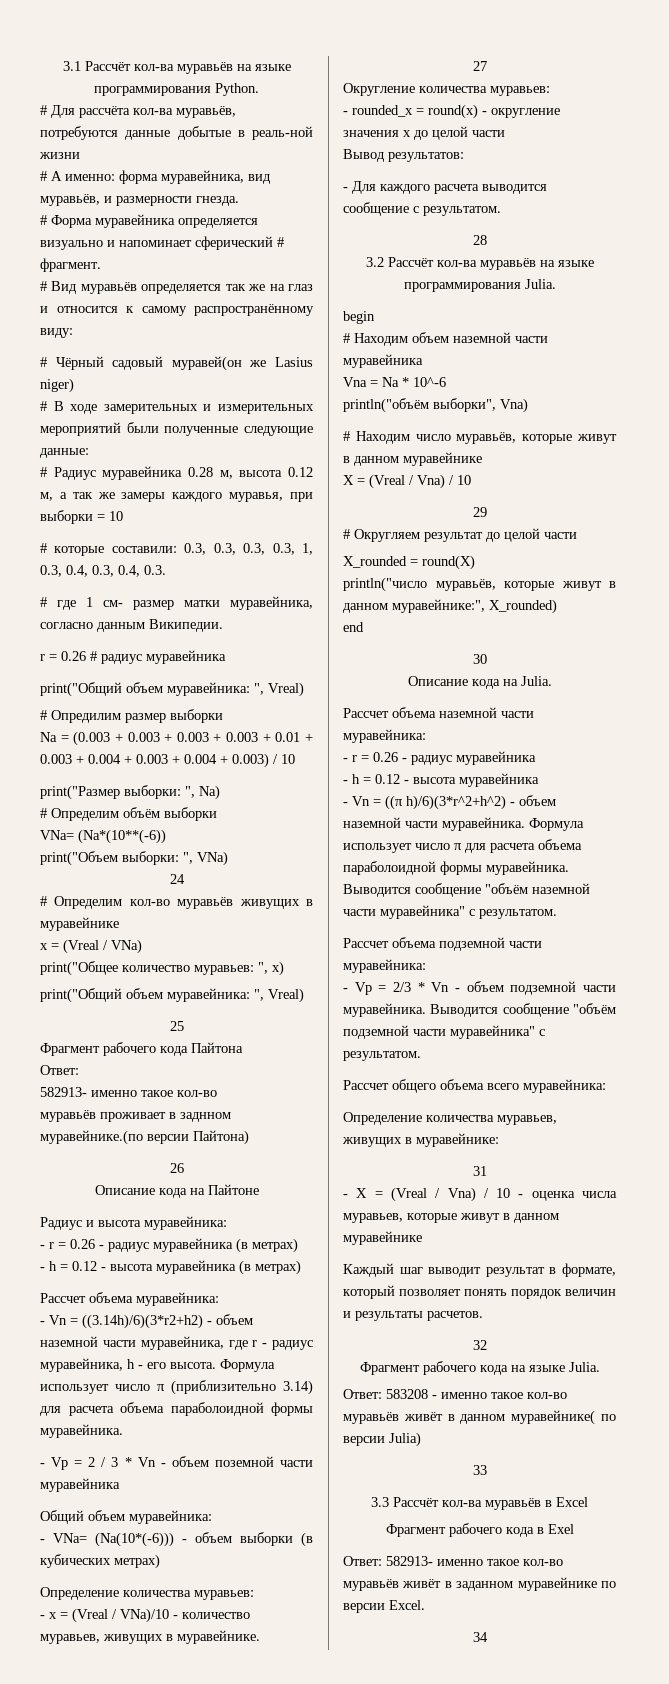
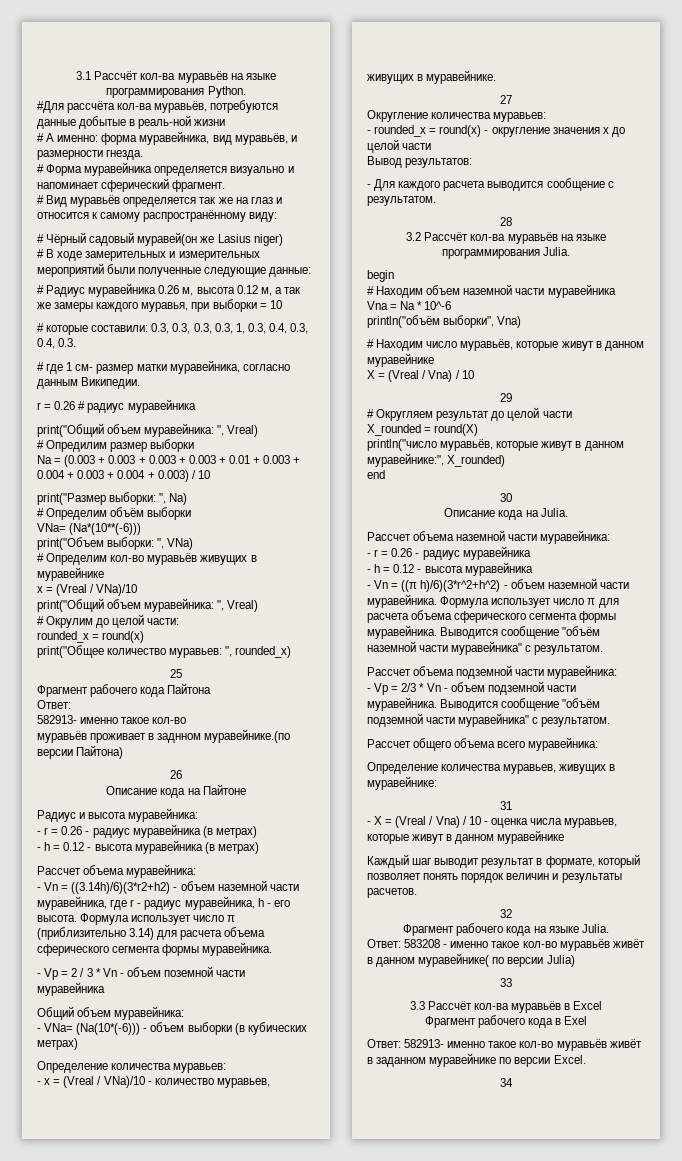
- # Для рассчёта кол-ва муравьёв, потребуются данные добытые в реаль-ной жизни
+ #Для рассчёта кол-ва муравьёв, потребуются данные добытые в реаль-ной жизни
- # Форма муравейника определяется визуально и напоминает сферический # фрагмент.
+ # Форма муравейника определяется визуально и напоминает сферический фрагмент.
- # Радиус муравейника 0.28 м, высота 0.12 м, а так же замеры каждого муравья, при выборки = 10
+ # Радиус муравейника 0.26 м, высота 0.12 м, а так же замеры каждого муравья, при выборки = 10
- VNa= (Na*(10**(-6))
+ VNa= (Na*(10**(-6)))
- 24
  # Определим кол-во муравьёв живущих в муравейнике
- x = (Vreal / VNa)
- print("Общее количество муравьев: ", x)
+ x = (Vreal / VNa)/10
  print("Общий объем муравейника: ", Vreal)
+ # Окрулим до целой части:
+ rounded_x = round(x)
+ print("Общее количество муравьев: ", rounded_x)
- Формула использует число π (приблизительно 3.14) для расчета объема параболоидной формы муравейника.
+ Формула использует число π (приблизительно 3.14) для расчета объема сферического сегмента формы муравейника.
- Формула использует число π для расчета объема параболоидной формы муравейника.
+ Формула использует число π для расчета объема сферического сегмента формы муравейника.

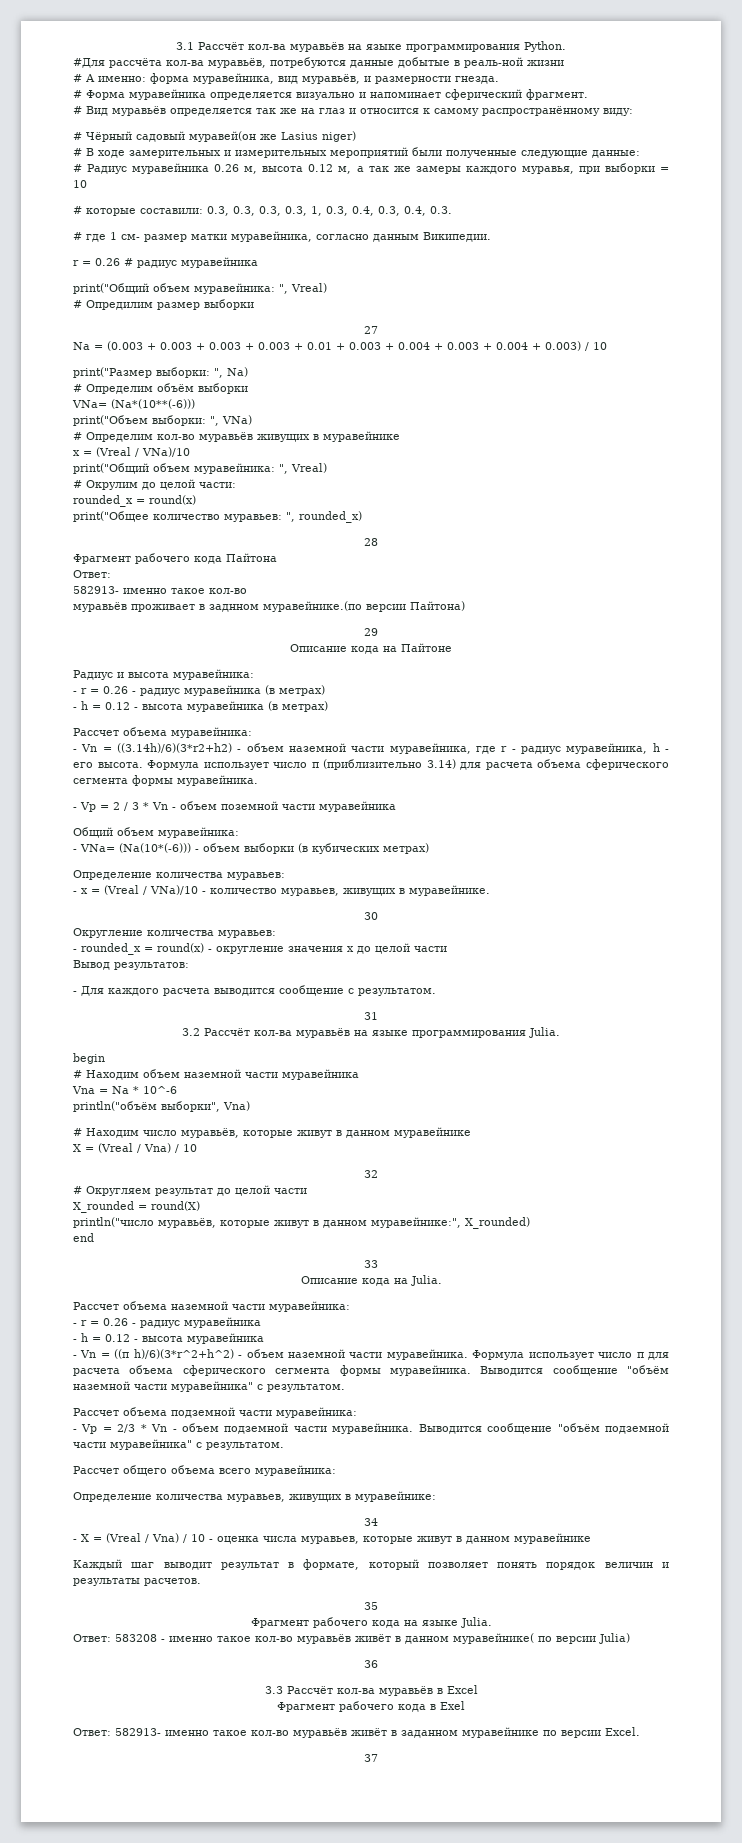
+ 27
- 25
+ 28
- 26
+ 29
- 27
+ 30
- 28
+ 31
- 29
+ 32
- 30
+ 33
- 31
+ 34
- 32
+ 35
- 33
+ 36
- 34
+ 37

